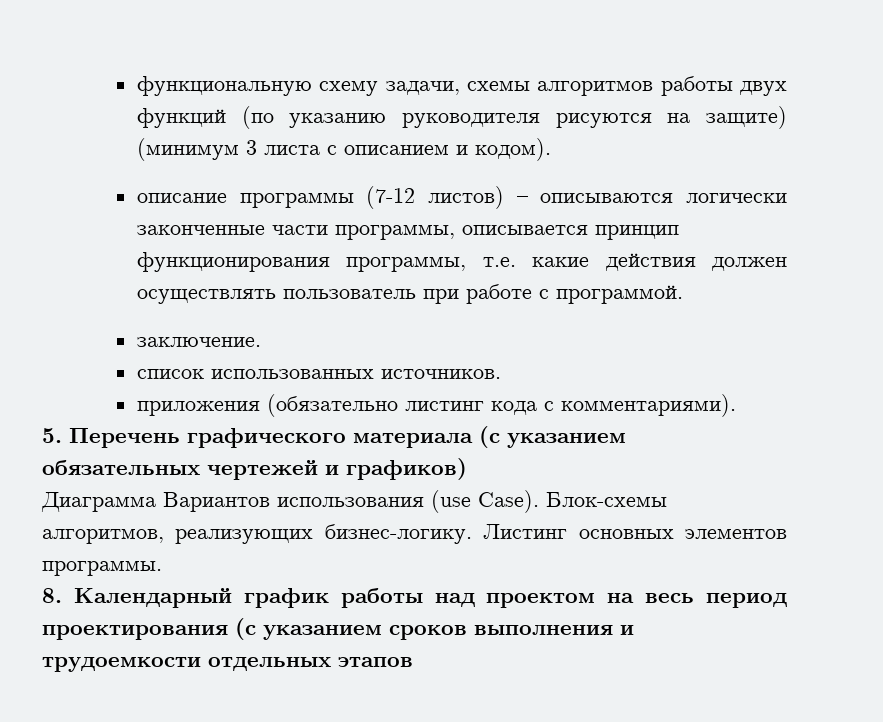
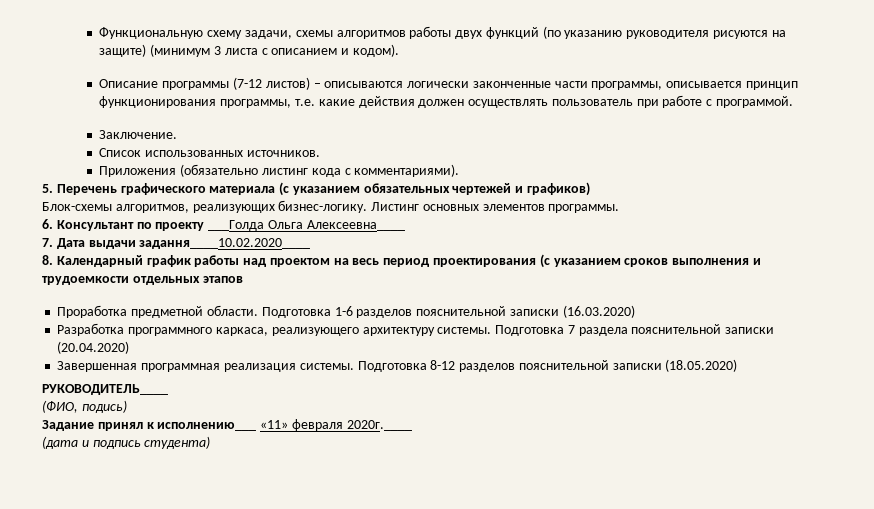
- функциональную схему задачи, схемы алгоритмов работы двух функций (по указанию руководителя рисуются на защите) (минимум 3 листа с описанием и кодом).
+ Функциональную схему задачи, схемы алгоритмов работы двух функций (по указанию руководителя рисуются на защите) (минимум 3 листа с описанием и кодом).
- описание программы (7-12 листов) – описываются логически законченные части программы, описывается принцип функционирования программы, т.е. какие действия должен осуществлять пользователь при работе с программой.
+ Описание программы (7-12 листов) – описываются логически законченные части программы, описывается принцип функционирования программы, т.е. какие действия должен осуществлять пользователь при работе с программой.
- заключение.
- список использованных источников.
+ Заключение.
+ Список использованных источников.
- приложения (обязательно листинг кода с комментариями).
+ Приложения (обязательно листинг кода с комментариями).
- Диаграмма Вариантов использования (use Case).
+ 6. Консультант по проекту ___Голда Ольга Алексеевна____
+ 7. Дата выдачи задання____10.02.2020____
+ Проработка предметной области. Подготовка 1-6 разделов пояснительной записки (16.03.2020)
+ Разработка программного каркаса, реализующего архитектуру системы. Подготовка 7 раздела пояснительной записки (20.04.2020)
+ Завершенная программная реализация системы. Подготовка 8-12 разделов пояснительной записки (18.05.2020)
+ РУКОВОДИТЕЛЬ____
+ (ФИО, подись)
+ Задание принял к исполнению___ «11» февраля 2020г.____
+ (дата и подпись студента)

